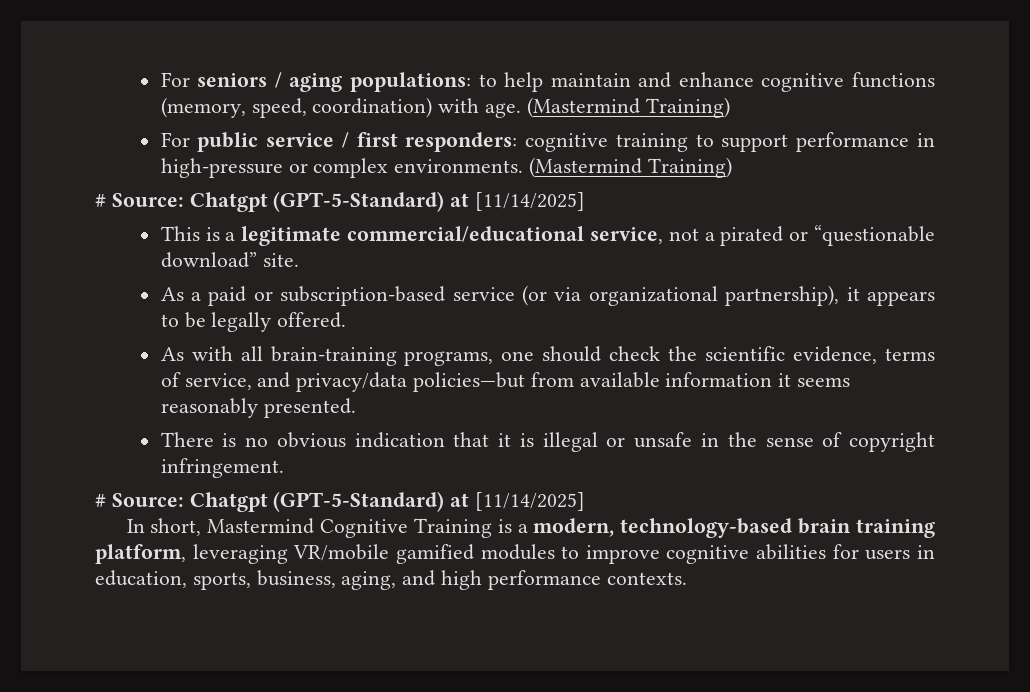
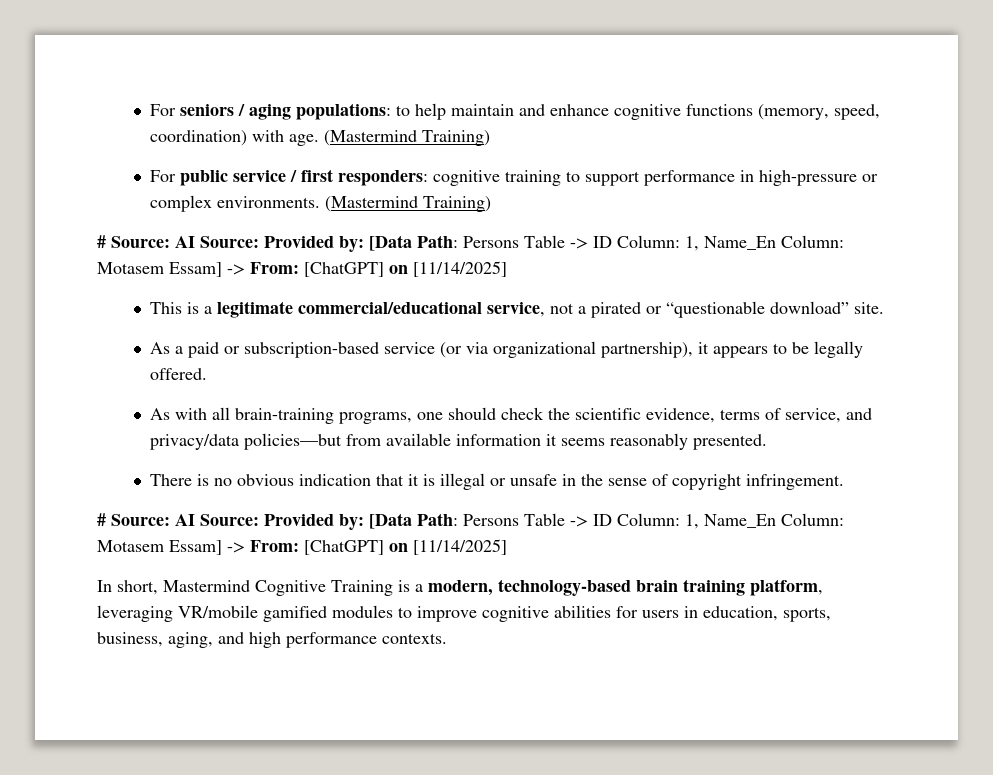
  For public service / first responders: cognitive training to support performance in high-pressure or complex environments. (Mastermind Training)
- # Source: Chatgpt (GPT-5-Standard) at [11/14/2025]
+ # Source: AI Source: Provided by: [Data Path: Persons Table -> ID Column: 1, Name_En Column: Motasem Essam] -> From: [ChatGPT] on [11/14/2025]
  There is no obvious indication that it is illegal or unsafe in the sense of copyright infringement.
- # Source: Chatgpt (GPT-5-Standard) at [11/14/2025]
+ # Source: AI Source: Provided by: [Data Path: Persons Table -> ID Column: 1, Name_En Column: Motasem Essam] -> From: [ChatGPT] on [11/14/2025]

